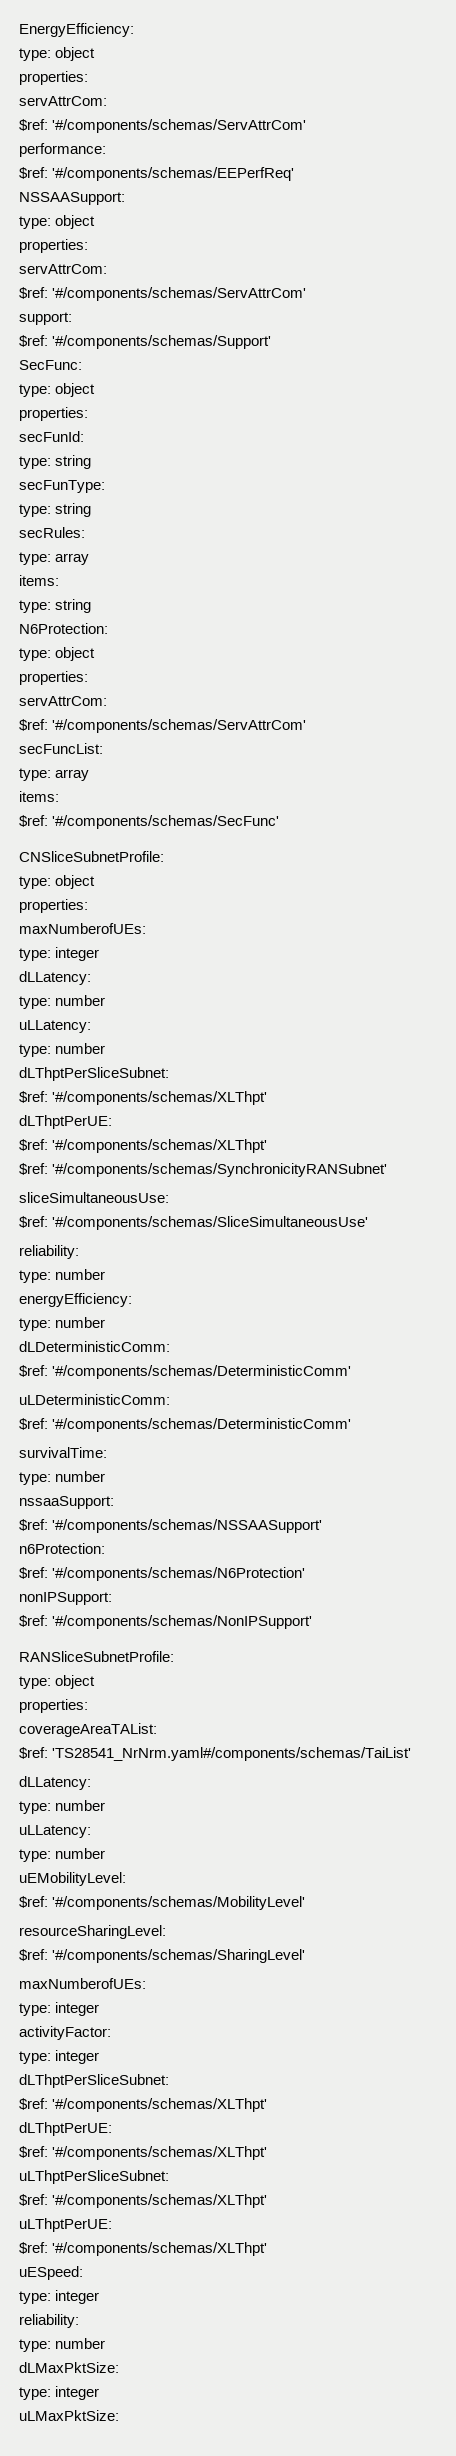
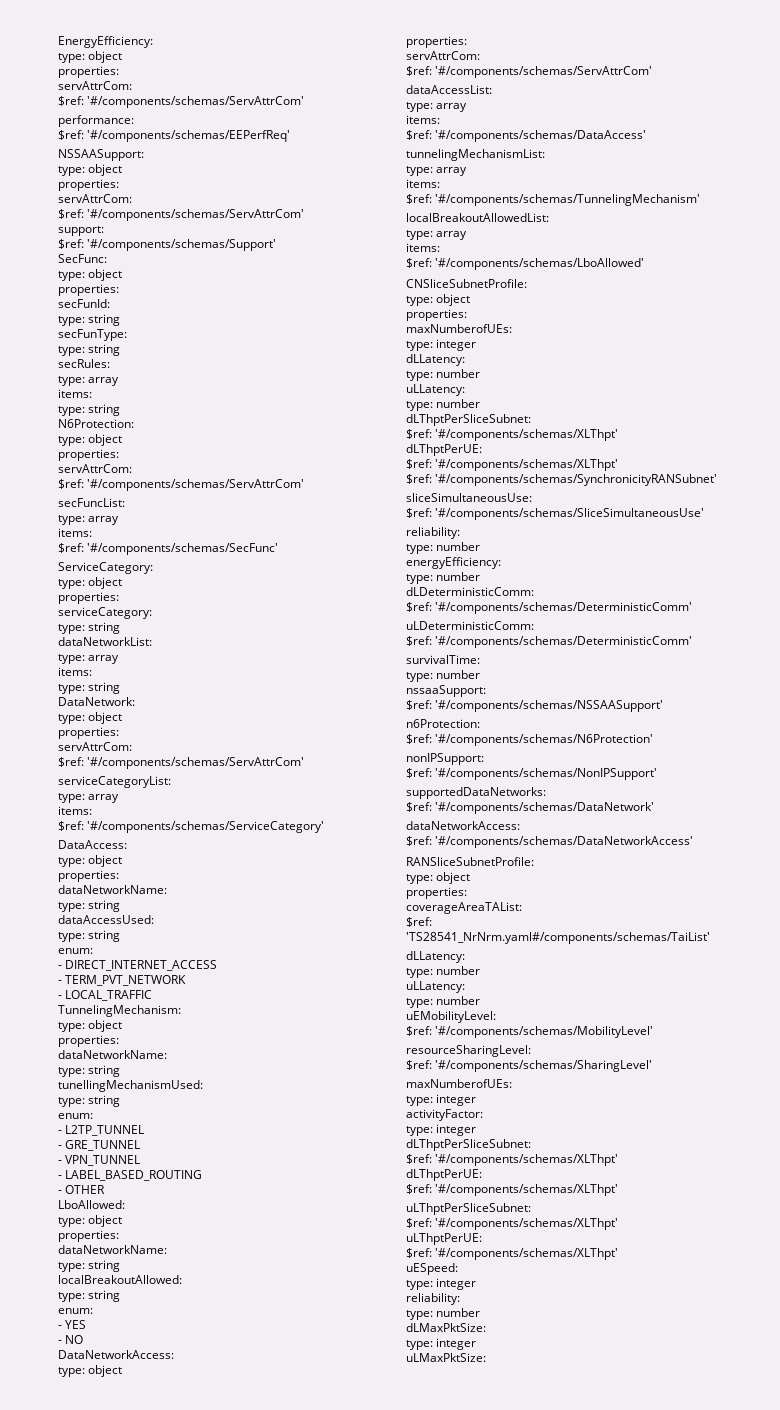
+ ServiceCategory:
+ type: object
+ properties:
+ serviceCategory:
+ type: string
+ dataNetworkList:
+ type: array
+ items:
+ type: string
+ DataNetwork:
+ type: object
+ properties:
+ servAttrCom:
+ $ref: '#/components/schemas/ServAttrCom'
+ serviceCategoryList:
+ type: array
+ items:
+ $ref: '#/components/schemas/ServiceCategory'
+ DataAccess:
+ type: object
+ properties:
+ dataNetworkName:
+ type: string
+ dataAccessUsed:
+ type: string
+ enum:
+ - DIRECT_INTERNET_ACCESS
+ - TERM_PVT_NETWORK
+ - LOCAL_TRAFFIC
+ TunnelingMechanism:
+ type: object
+ properties:
+ dataNetworkName:
+ type: string
+ tunellingMechanismUsed:
+ type: string
+ enum:
+ - L2TP_TUNNEL
+ - GRE_TUNNEL
+ - VPN_TUNNEL
+ - LABEL_BASED_ROUTING
+ - OTHER
+ LboAllowed:
+ type: object
+ properties:
+ dataNetworkName:
+ type: string
+ localBreakoutAllowed:
+ type: string
+ enum:
+ - YES
+ - NO
+ DataNetworkAccess:
+ type: object
+ properties:
+ servAttrCom:
+ $ref: '#/components/schemas/ServAttrCom'
+ dataAccessList:
+ type: array
+ items:
+ $ref: '#/components/schemas/DataAccess'
+ tunnelingMechanismList:
+ type: array
+ items:
+ $ref: '#/components/schemas/TunnelingMechanism'
+ localBreakoutAllowedList:
+ type: array
+ items:
+ $ref: '#/components/schemas/LboAllowed'
+ supportedDataNetworks:
+ $ref: '#/components/schemas/DataNetwork'
+ dataNetworkAccess:
+ $ref: '#/components/schemas/DataNetworkAccess'

